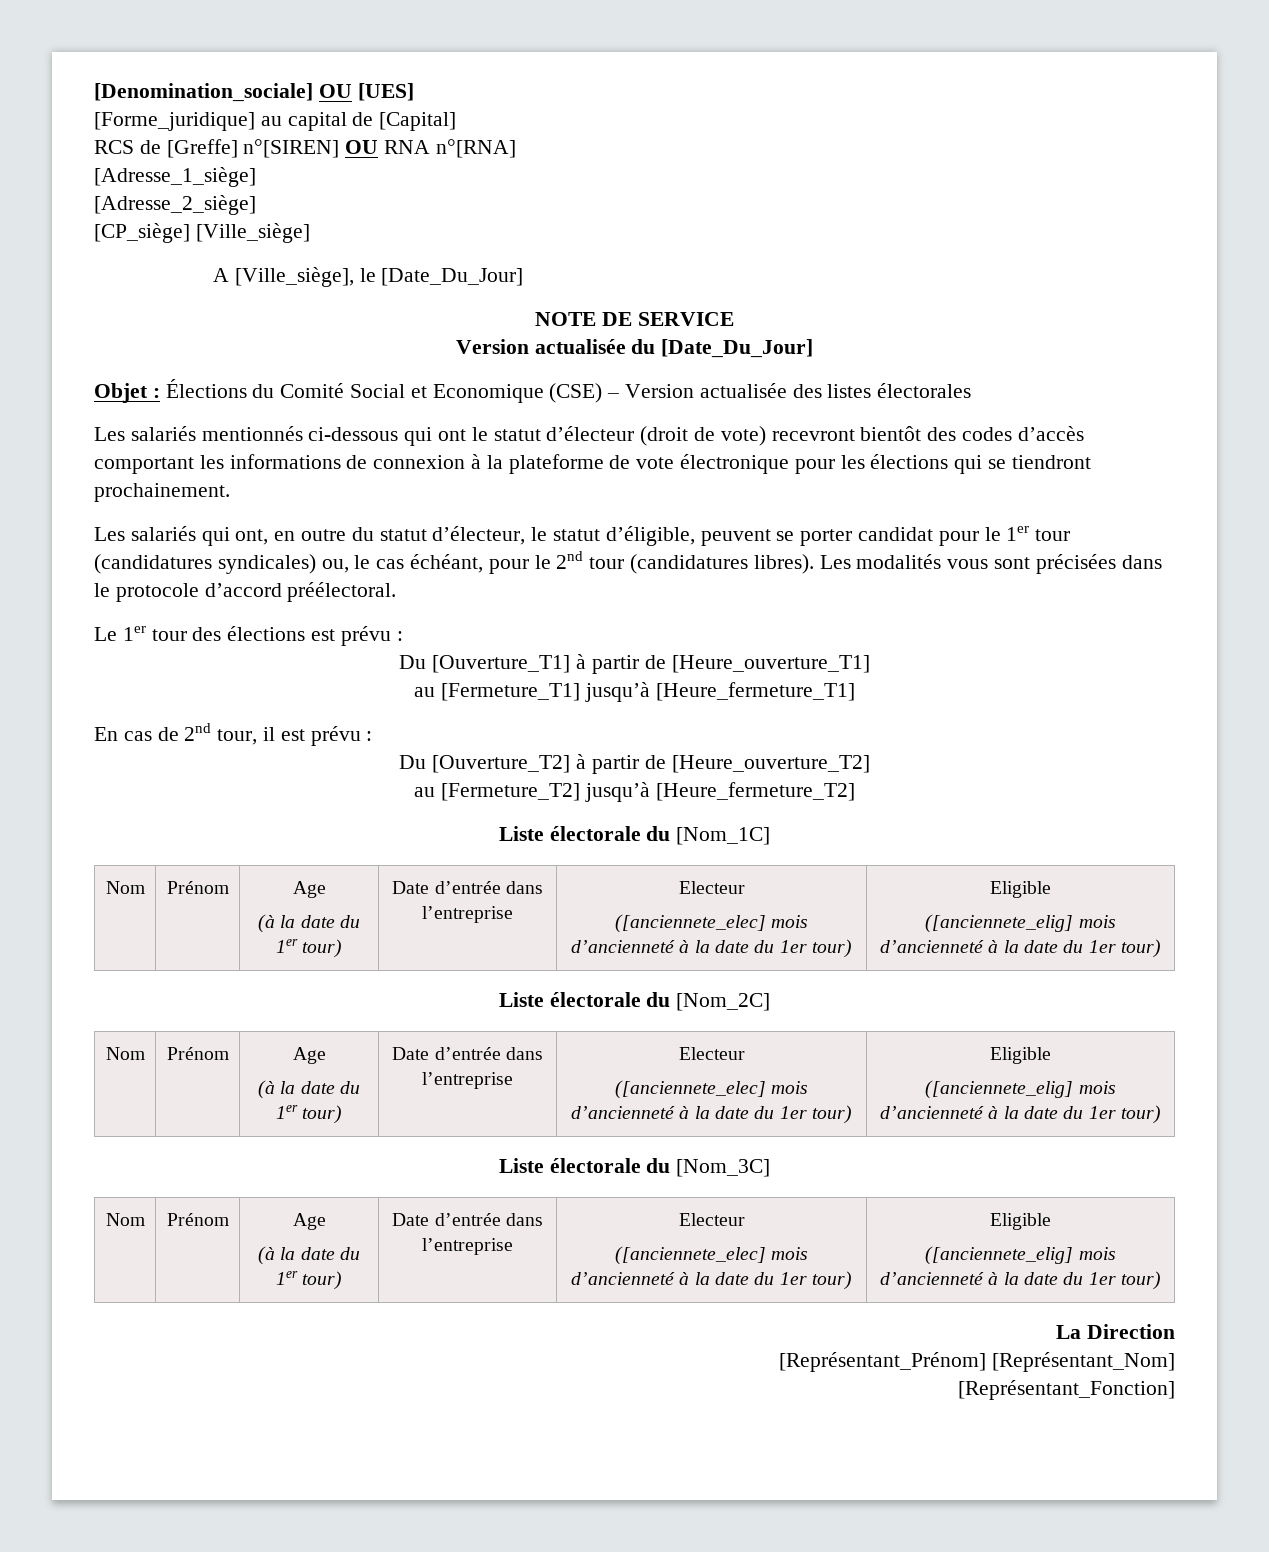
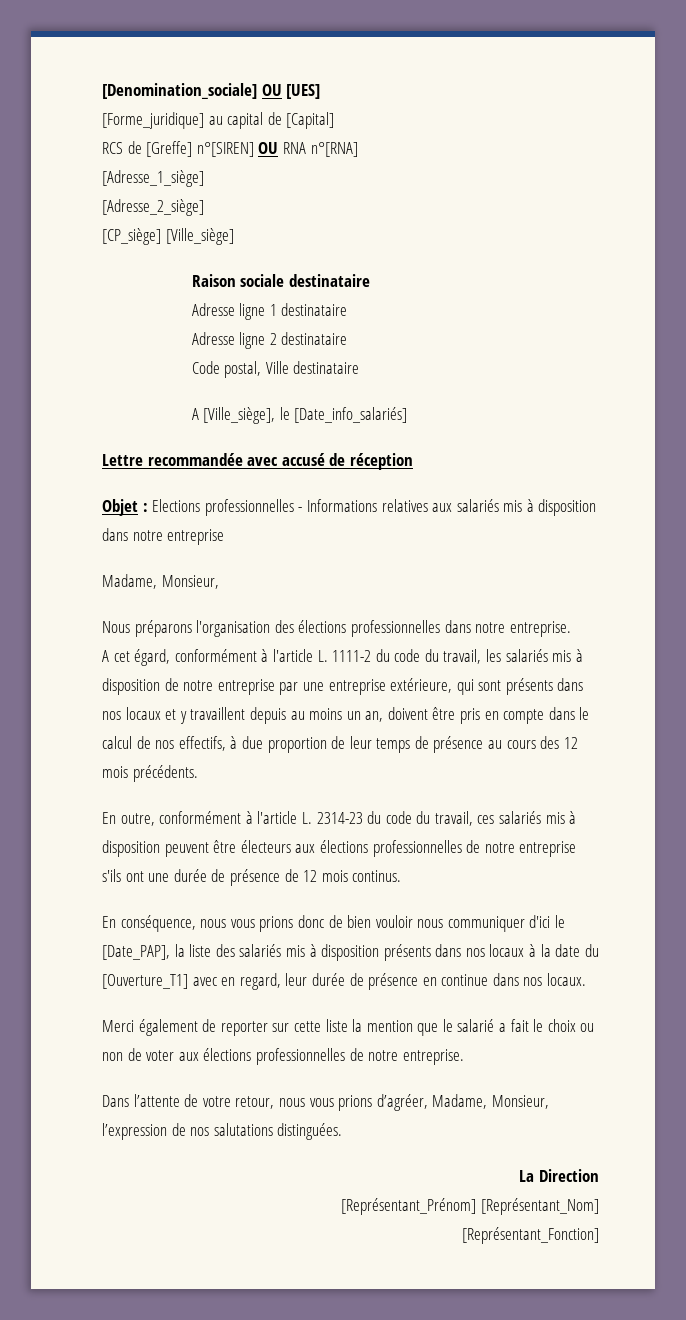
- A [Ville_siège], le [Date_Du_Jour]
- NOTE DE SERVICE
- Version actualisée du [Date_Du_Jour]
- Objet : Élections du Comité Social et Economique (CSE) – Version actualisée des listes électorales
- Les salariés mentionnés ci-dessous qui ont le statut d’électeur (droit de vote) recevront bientôt des codes d’accès comportant les informations de connexion à la plateforme de vote électronique pour les élections qui se tiendront prochainement.
- Les salariés qui ont, en outre du statut d’électeur, le statut d’éligible, peuvent se porter candidat pour le 1er tour (candidatures syndicales) ou, le cas échéant, pour le 2nd tour (candidatures libres). Les modalités vous sont précisées dans le protocole d’accord préélectoral.
- Le 1er tour des élections est prévu :
- Du [Ouverture_T1] à partir de [Heure_ouverture_T1]
- au [Fermeture_T1] jusqu’à [Heure_fermeture_T1]
- En cas de 2nd tour, il est prévu :
- Du [Ouverture_T2] à partir de [Heure_ouverture_T2]
- au [Fermeture_T2] jusqu’à [Heure_fermeture_T2]
- Liste électorale du [Nom_1C]
- Nom | Prénom | Age
- (à la date du 1er tour) | Date d’entrée dans l’entreprise | Electeur
- ([anciennete_elec] mois d’ancienneté à la date du 1er tour) | Eligible
- ([anciennete_elig] mois d’ancienneté à la date du 1er tour)
- Liste électorale du [Nom_2C]
- Nom | Prénom | Age
- (à la date du 1er tour) | Date d’entrée dans l’entreprise | Electeur
- ([anciennete_elec] mois d’ancienneté à la date du 1er tour) | Eligible
- ([anciennete_elig] mois d’ancienneté à la date du 1er tour)
- Liste électorale du [Nom_3C]
- Nom | Prénom | Age
- (à la date du 1er tour) | Date d’entrée dans l’entreprise | Electeur
- ([anciennete_elec] mois d’ancienneté à la date du 1er tour) | Eligible
- ([anciennete_elig] mois d’ancienneté à la date du 1er tour)
+ Raison sociale destinataire
+ Adresse ligne 1 destinataire
+ Adresse ligne 2 destinataire
+ Code postal, Ville destinataire
+ A [Ville_siège], le [Date_info_salariés]
+ Lettre recommandée avec accusé de réception
+ Objet : Elections professionnelles - Informations relatives aux salariés mis à disposition dans notre entreprise
+ Madame, Monsieur,
+ Nous préparons l'organisation des élections professionnelles dans notre entreprise.
+ A cet égard, conformément à l'article L. 1111-2 du code du travail, les salariés mis à disposition de notre entreprise par une entreprise extérieure, qui sont présents dans nos locaux et y travaillent depuis au moins un an, doivent être pris en compte dans le calcul de nos effectifs, à due proportion de leur temps de présence au cours des 12 mois précédents.
+ En outre, conformément à l'article L. 2314-23 du code du travail, ces salariés mis à disposition peuvent être électeurs aux élections professionnelles de notre entreprise s'ils ont une durée de présence de 12 mois continus.
+ En conséquence, nous vous prions donc de bien vouloir nous communiquer d'ici le [Date_PAP], la liste des salariés mis à disposition présents dans nos locaux à la date du [Ouverture_T1] avec en regard, leur durée de présence en continue dans nos locaux.
+ Merci également de reporter sur cette liste la mention que le salarié a fait le choix ou non de voter aux élections professionnelles de notre entreprise.
+ Dans l’attente de votre retour, nous vous prions d’agréer, Madame, Monsieur, l’expression de nos salutations distinguées.

